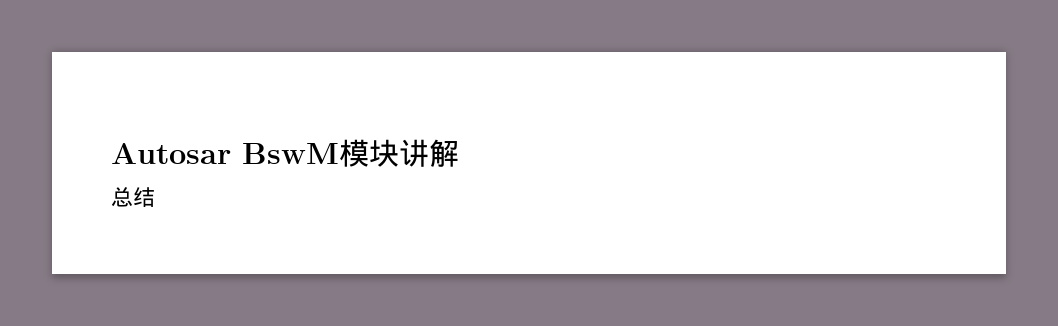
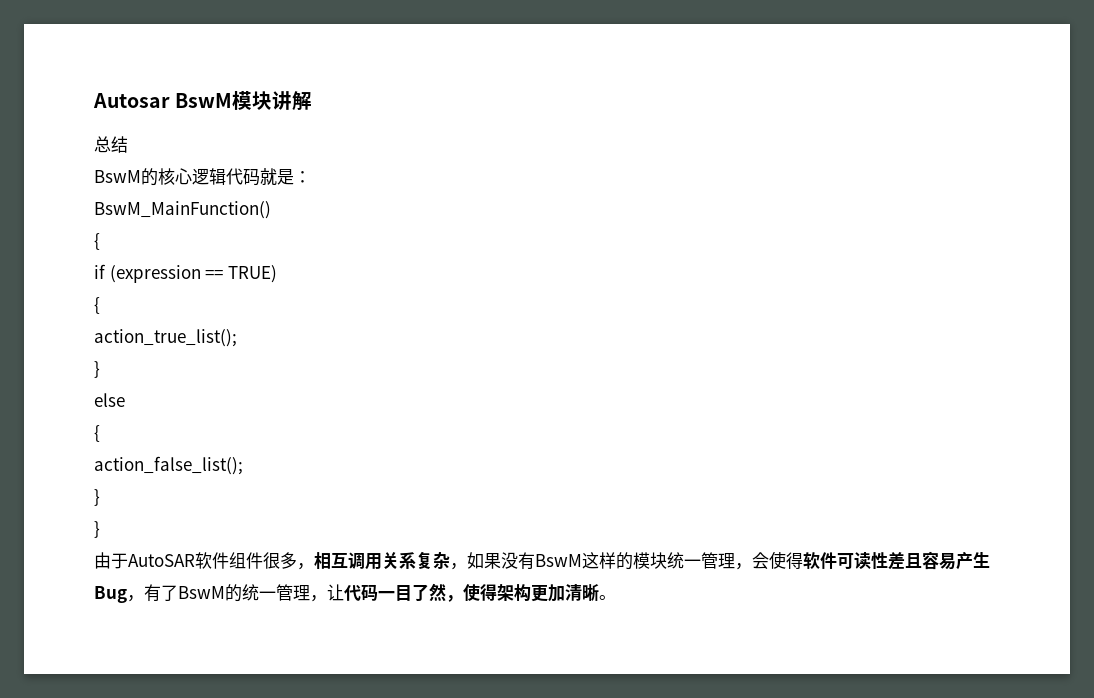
+ BswM的核心逻辑代码就是：
+ BswM_MainFunction()
+ {
+ if (expression == TRUE)
+ {
+ action_true_list();
+ }
+ else
+ {
+ action_false_list();
+ }
+ }
+ 由于AutoSAR软件组件很多，相互调用关系复杂，如果没有BswM这样的模块统一管理，会使得软件可读性差且容易产生Bug，有了BswM的统一管理，让代码一目了然，使得架构更加清晰。

